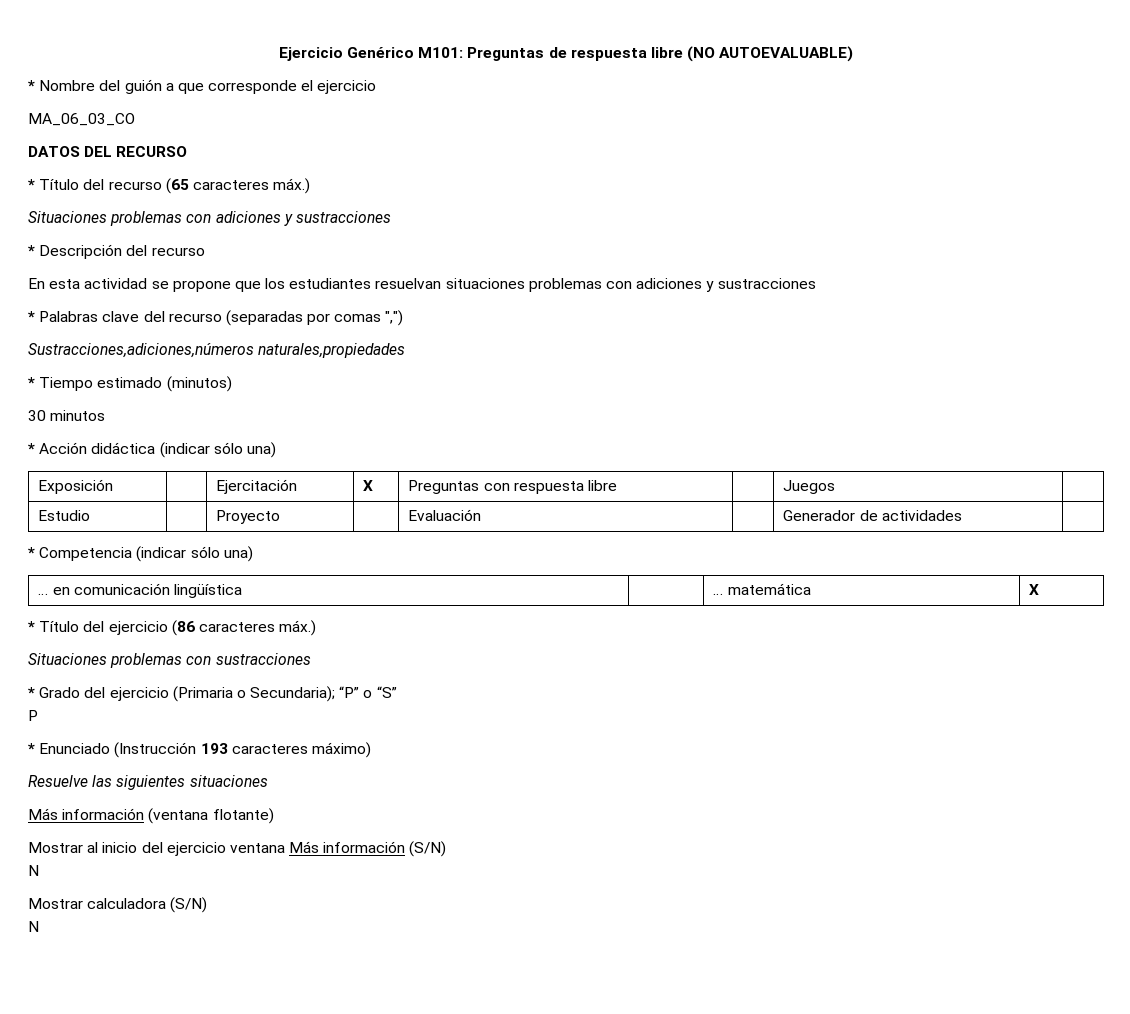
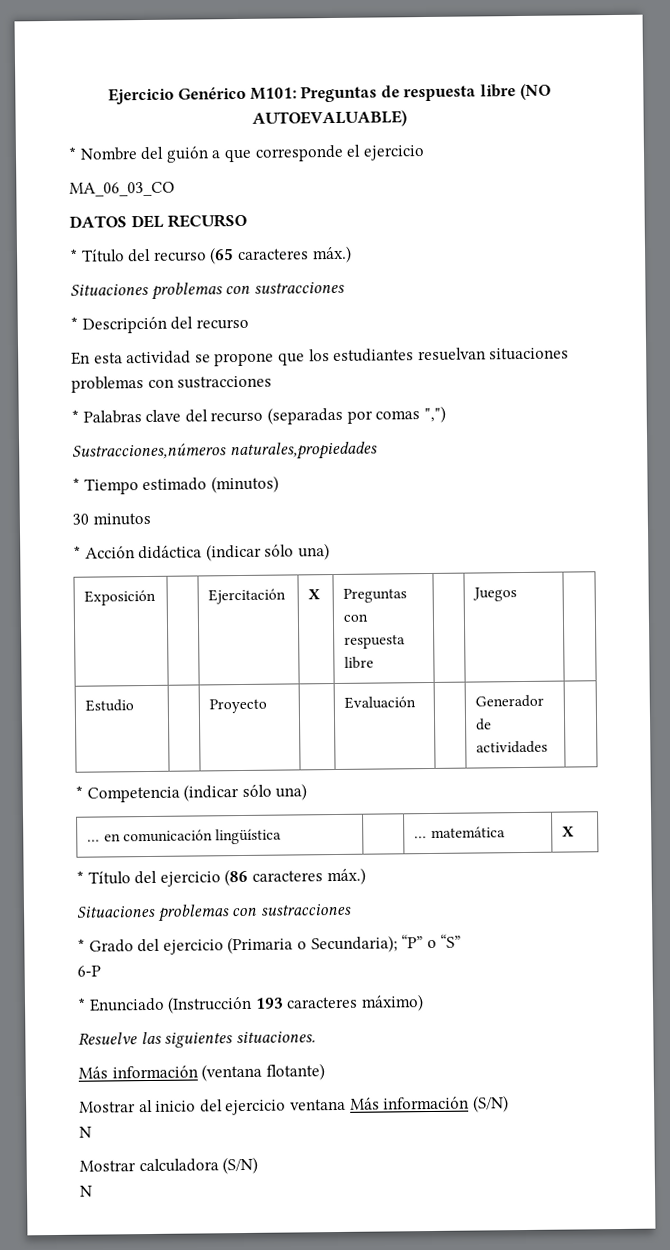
  * Título del recurso (65 caracteres máx.)
- Situaciones problemas con adiciones y sustracciones
+ Situaciones problemas con sustracciones
- En esta actividad se propone que los estudiantes resuelvan situaciones problemas con adiciones y sustracciones
+ En esta actividad se propone que los estudiantes resuelvan situaciones problemas con sustracciones
- Sustracciones,adiciones,números naturales,propiedades
+ Sustracciones,números naturales,propiedades
- P
+ 6-P
- Resuelve las siguientes situaciones
+ Resuelve las siguientes situaciones.

